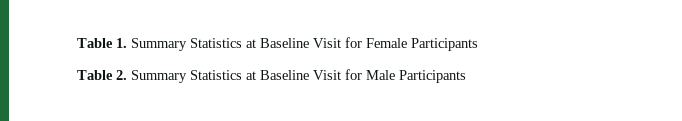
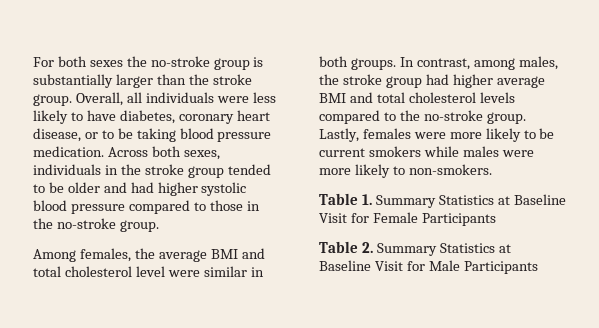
+ For both sexes the no-stroke group is substantially larger than the stroke group. Overall, all individuals were less likely to have diabetes, coronary heart disease, or to be taking blood pressure medication. Across both sexes, individuals in the stroke group tended to be older and had higher systolic blood pressure compared to those in the no-stroke group.
+ Among females, the average BMI and total cholesterol level were similar in both groups. In contrast, among males, the stroke group had higher average BMI and total cholesterol levels compared to the no-stroke group. Lastly, females were more likely to be current smokers while males were more likely to non-smokers.

